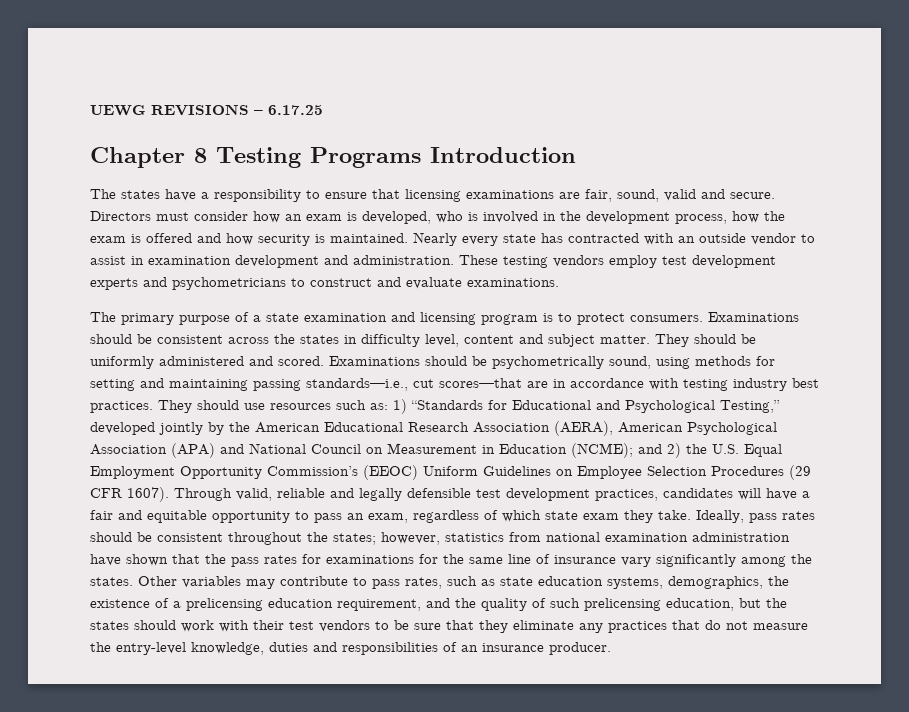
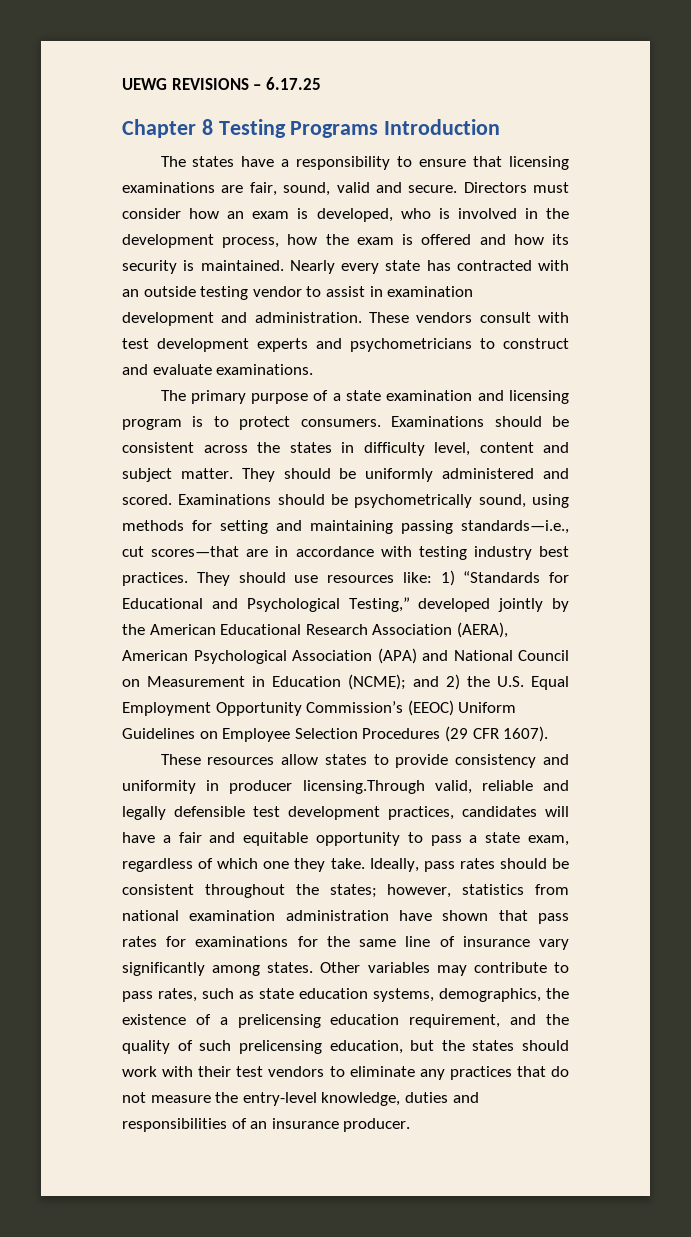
- Directors must consider how an exam is developed, who is involved in the development process, how the exam is offered and how security is maintained.
+ Directors must consider how an exam is developed, who is involved in the development process, how the exam is offered and how its security is maintained.
- Nearly every state has contracted with an outside vendor to assist in examination development and administration.
+ Nearly every state has contracted with an outside testing vendor to assist in examination development and administration.
- These testing vendors employ test development experts and psychometricians to construct and evaluate examinations.
+ These vendors consult with test development experts and psychometricians to construct and evaluate examinations.
- They should use resources such as:
+ They should use resources like:
- and 2) the U.S. Equal Employment Opportunity Commission’s (EEOC) Uniform Guidelines on Employee Selection Procedures (29 CFR 1607). Through valid, reliable and legally defensible test development practices, candidates will have a fair and equitable opportunity to pass an exam, regardless of which state exam they take.
+ and 2) the U.S. Equal Employment Opportunity Commission’s (EEOC) Uniform Guidelines on Employee Selection Procedures (29 CFR 1607).
+ These resources allow states to provide consistency and uniformity in producer licensing.Through valid, reliable and legally defensible test development practices, candidates will have a fair and equitable opportunity to pass a state exam, regardless of which one they take.
- Ideally, pass rates should be consistent throughout the states; however, statistics from national examination administration have shown that the pass rates for examinations for the same line of insurance vary significantly among the states.
+ Ideally, pass rates should be consistent throughout the states; however, statistics from national examination administration have shown that pass rates for examinations for the same line of insurance vary significantly among states.
- Other variables may contribute to pass rates, such as state education systems, demographics, the existence of a prelicensing education requirement, and the quality of such prelicensing education, but the states should work with their test vendors to be sure that they eliminate any practices that do not measure the entry-level knowledge, duties and responsibilities of an insurance producer.
+ Other variables may contribute to pass rates, such as state education systems, demographics, the existence of a prelicensing education requirement, and the quality of such prelicensing education, but the states should work with their test vendors to eliminate any practices that do not measure the entry-level knowledge, duties and responsibilities of an insurance producer.

